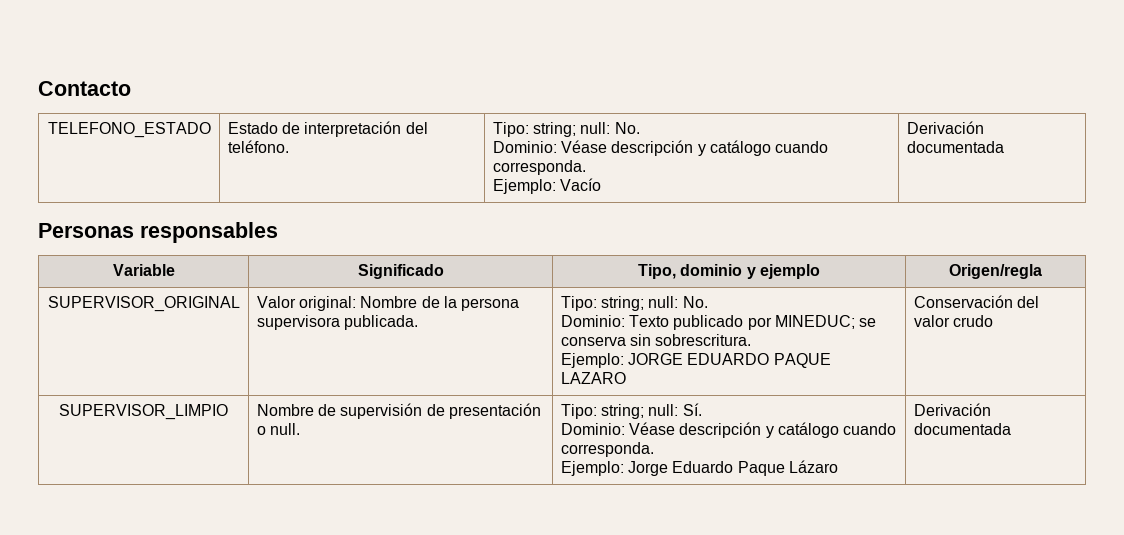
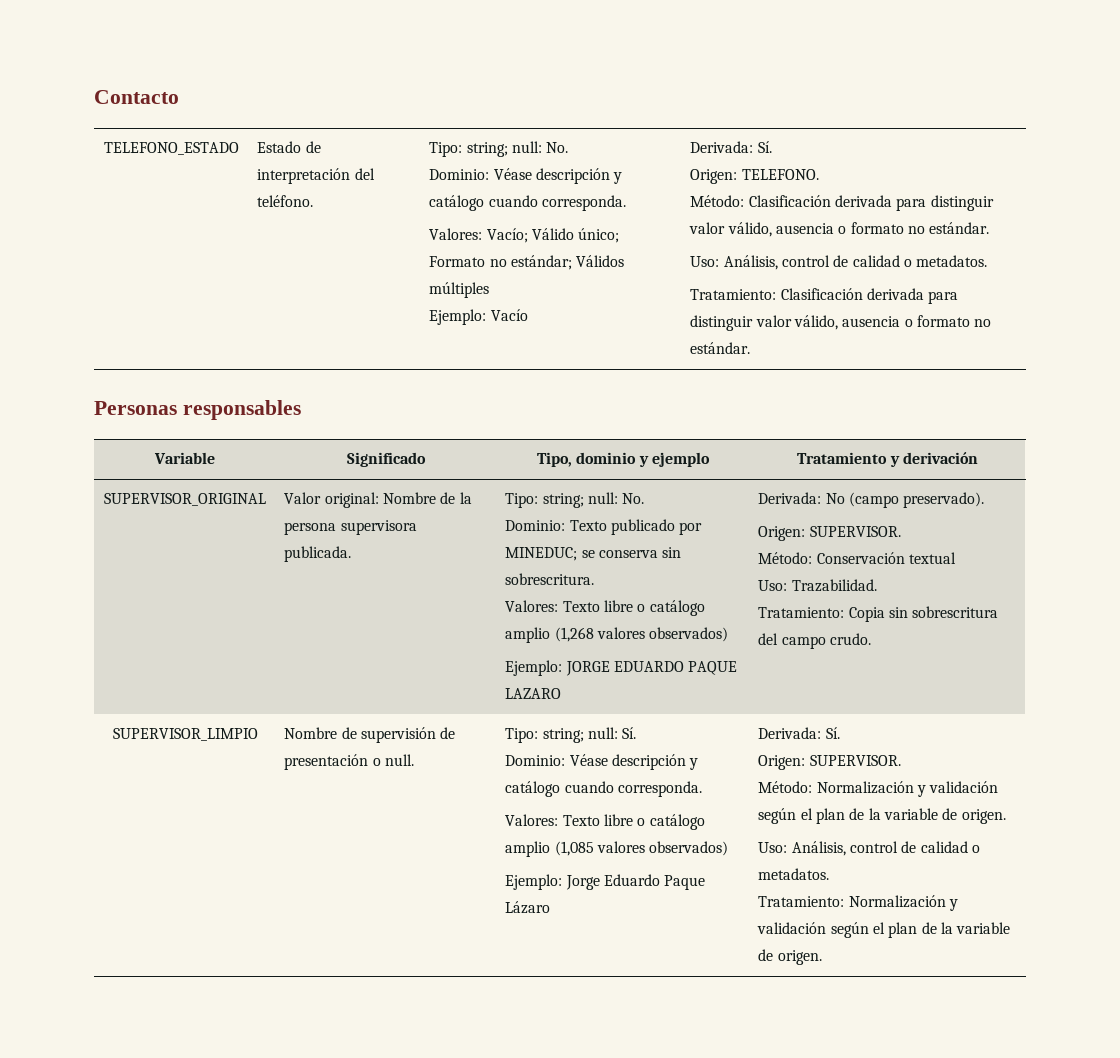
- Ejemplo: Vacío | Derivación documentada
+ Valores: Vacío; Válido único; Formato no estándar; Válidos múltiples
+ Ejemplo: Vacío | Derivada: Sí.
+ Origen: TELEFONO.
+ Método: Clasificación derivada para distinguir valor válido, ausencia o formato no estándar.
+ Uso: Análisis, control de calidad o metadatos.
+ Tratamiento: Clasificación derivada para distinguir valor válido, ausencia o formato no estándar.
- Variable | Significado | Tipo, dominio y ejemplo | Origen/regla
+ Variable | Significado | Tipo, dominio y ejemplo | Tratamiento y derivación
+ Valores: Texto libre o catálogo amplio (1,268 valores observados)
- Conservación del valor crudo
+ Derivada: No (campo preservado).
+ Origen: SUPERVISOR.
+ Método: Conservación textual
+ Uso: Trazabilidad.
+ Tratamiento: Copia sin sobrescritura del campo crudo.
+ Valores: Texto libre o catálogo amplio (1,085 valores observados)
- Ejemplo: Jorge Eduardo Paque Lázaro | Derivación documentada
+ Ejemplo: Jorge Eduardo Paque Lázaro | Derivada: Sí.
+ Origen: SUPERVISOR.
+ Método: Normalización y validación según el plan de la variable de origen.
+ Uso: Análisis, control de calidad o metadatos.
+ Tratamiento: Normalización y validación según el plan de la variable de origen.

